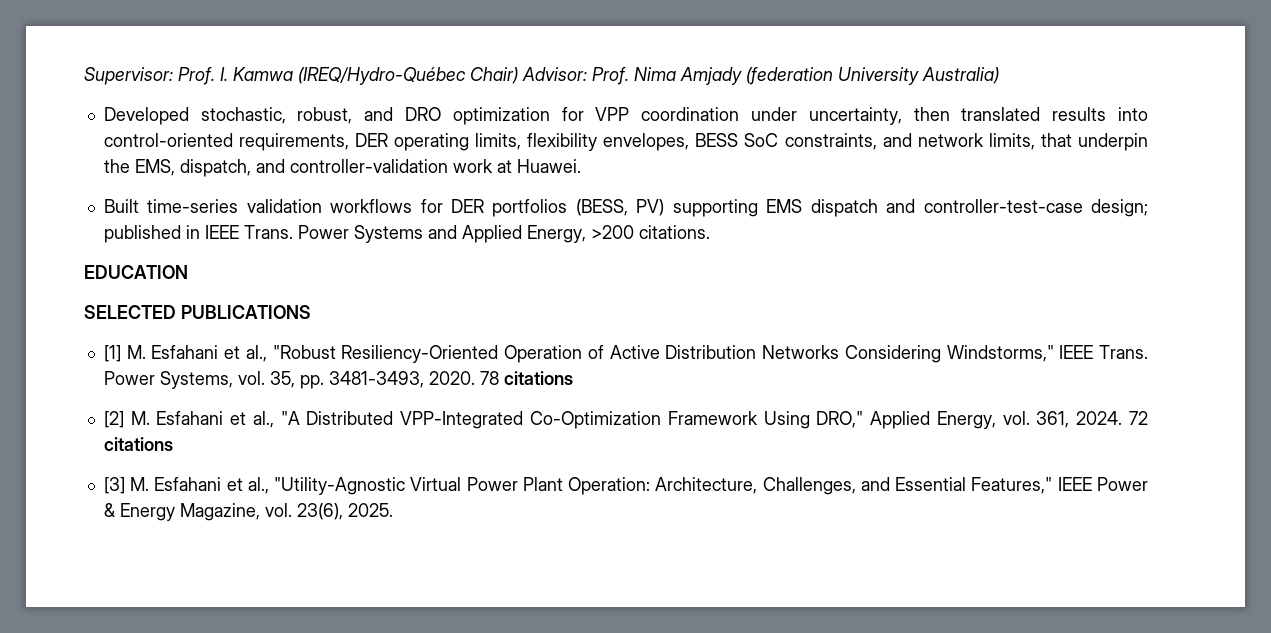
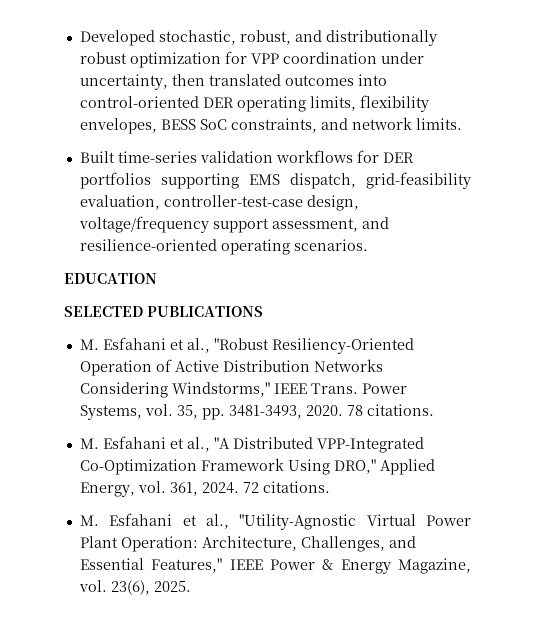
- Supervisor: Prof. I. Kamwa (IREQ/Hydro-Québec Chair) Advisor: Prof. Nima Amjady (federation University Australia)
- Developed stochastic, robust, and DRO optimization for VPP coordination under uncertainty, then translated results into control-oriented requirements, DER operating limits, flexibility envelopes, BESS SoC constraints, and network limits, that underpin the EMS, dispatch, and controller-validation work at Huawei.
+ Developed stochastic, robust, and distributionally robust optimization for VPP coordination under uncertainty, then translated outcomes into control-oriented DER operating limits, flexibility envelopes, BESS SoC constraints, and network limits.
- Built time-series validation workflows for DER portfolios (BESS, PV) supporting EMS dispatch and controller-test-case design; published in IEEE Trans. Power Systems and Applied Energy, >200 citations.
+ Built time-series validation workflows for DER portfolios supporting EMS dispatch, grid-feasibility evaluation, controller-test-case design, voltage/frequency support assessment, and resilience-oriented operating scenarios.
- [1] M. Esfahani et al., "Robust Resiliency-Oriented Operation of Active Distribution Networks Considering Windstorms," IEEE Trans.
+ M. Esfahani et al., "Robust Resiliency-Oriented Operation of Active Distribution Networks Considering Windstorms," IEEE Trans.
- 78 citations
- [2] M. Esfahani et al., "A Distributed VPP-Integrated Co-Optimization Framework Using DRO," Applied Energy, vol. 361, 2024.
+ 78 citations.
+ M. Esfahani et al., "A Distributed VPP-Integrated Co-Optimization Framework Using DRO," Applied Energy, vol. 361, 2024.
- 72 citations
- [3] M. Esfahani et al., "Utility-Agnostic Virtual Power Plant Operation: Architecture, Challenges, and Essential Features," IEEE Power & Energy Magazine, vol. 23(6), 2025.
+ 72 citations.
+ M. Esfahani et al., "Utility-Agnostic Virtual Power Plant Operation: Architecture, Challenges, and Essential Features," IEEE Power & Energy Magazine, vol. 23(6), 2025.

